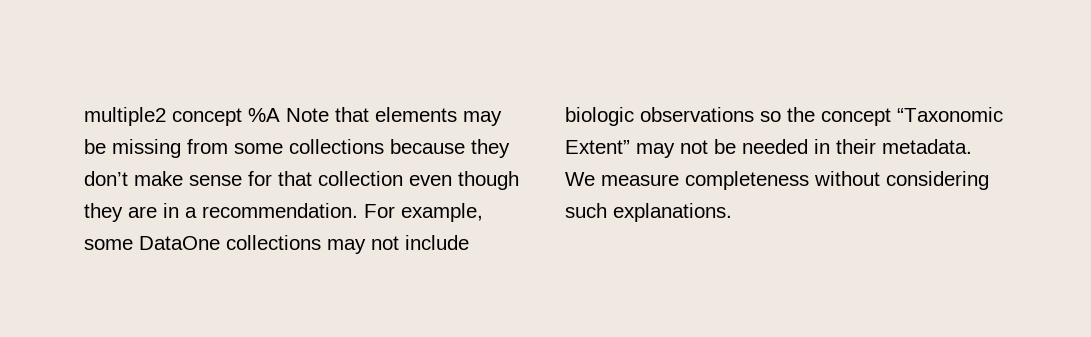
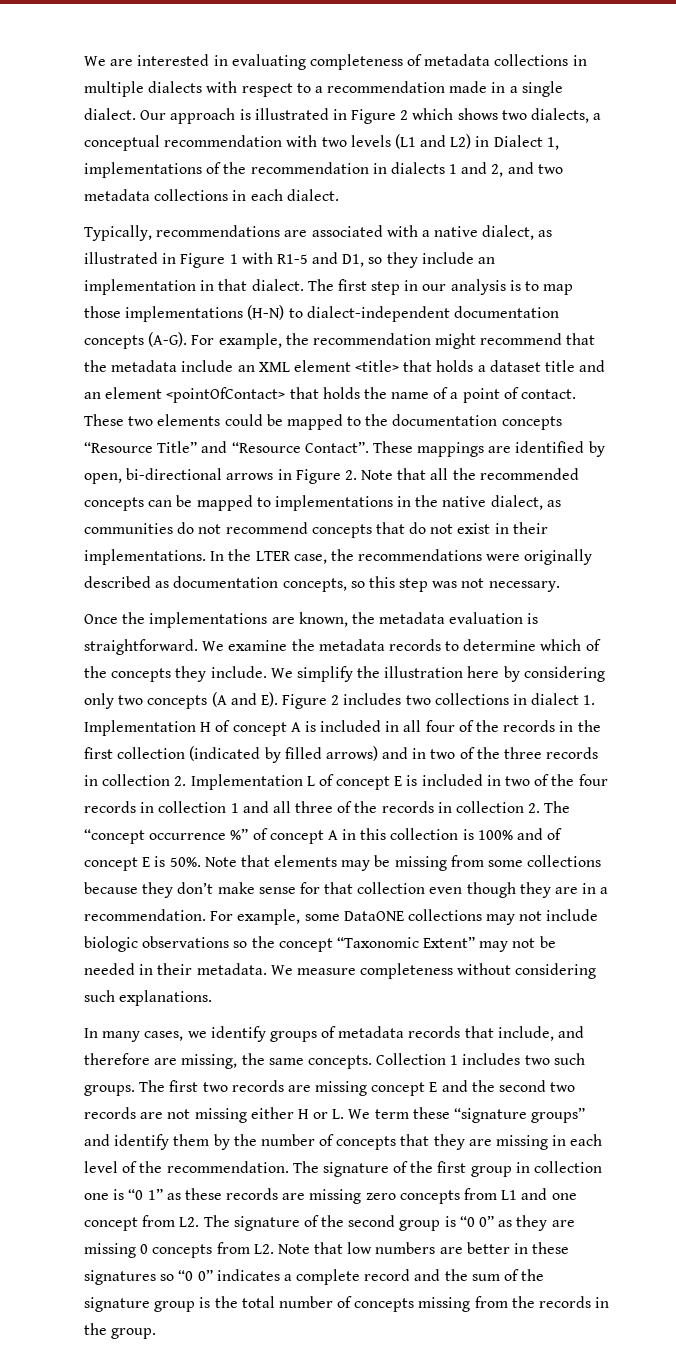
- multiple2 concept %A Note that elements may be missing from some collections because they don’t make sense for that collection even though they are in a recommendation.
+ We are interested in evaluating completeness of metadata collections in multiple dialects with respect to a recommendation made in a single dialect. Our approach is illustrated in Figure 2 which shows two dialects, a conceptual recommendation with two levels (L1 and L2) in Dialect 1, implementations of the recommendation in dialects 1 and 2, and two metadata collections in each dialect.
+ Typically, recommendations are associated with a native dialect, as illustrated in Figure 1 with R1-5 and D1, so they include an implementation in that dialect. The first step in our analysis is to map those implementations (H-N) to dialect-independent documentation concepts (A-G). For example, the recommendation might recommend that the metadata include an XML element <title> that holds a dataset title and an element <pointOfContact> that holds the name of a point of contact. These two elements could be mapped to the documentation concepts “Resource Title” and “Resource Contact”. These mappings are identified by open, bi-directional arrows in Figure 2. Note that all the recommended concepts can be mapped to implementations in the native dialect, as communities do not recommend concepts that do not exist in their implementations. In the LTER case, the recommendations were originally described as documentation concepts, so this step was not necessary.
+ Once the implementations are known, the metadata evaluation is straightforward. We examine the metadata records to determine which of the concepts they include. We simplify the illustration here by considering only two concepts (A and E). Figure 2 includes two collections in dialect 1. Implementation H of concept A is included in all four of the records in the first collection (indicated by filled arrows) and in two of the three records in collection 2. Implementation L of concept E is included in two of the four records in collection 1 and all three of the records in collection 2. The “concept occurrence %” of concept A in this collection is 100% and of concept E is 50%. Note that elements may be missing from some collections because they don’t make sense for that collection even though they are in a recommendation.
- For example, some DataOne collections may not include biologic observations so the concept “Taxonomic Extent” may not be needed in their metadata.
+ For example, some DataONE collections may not include biologic observations so the concept “Taxonomic Extent” may not be needed in their metadata.
+ In many cases, we identify groups of metadata records that include, and therefore are missing, the same concepts. Collection 1 includes two such groups. The first two records are missing concept E and the second two records are not missing either H or L. We term these “signature groups” and identify them by the number of concepts that they are missing in each level of the recommendation. The signature of the first group in collection one is “0 1” as these records are missing zero concepts from L1 and one concept from L2. The signature of the second group is “0 0” as they are missing 0 concepts from L2. Note that low numbers are better in these signatures so “0 0” indicates a complete record and the sum of the signature group is the total number of concepts missing from the records in the group.

